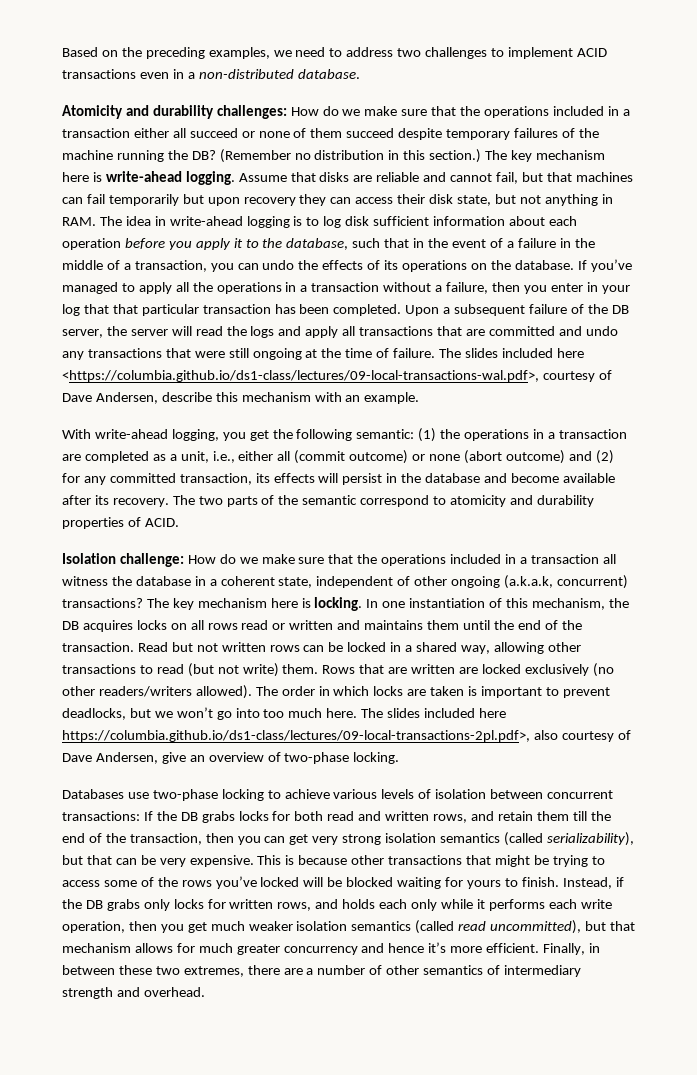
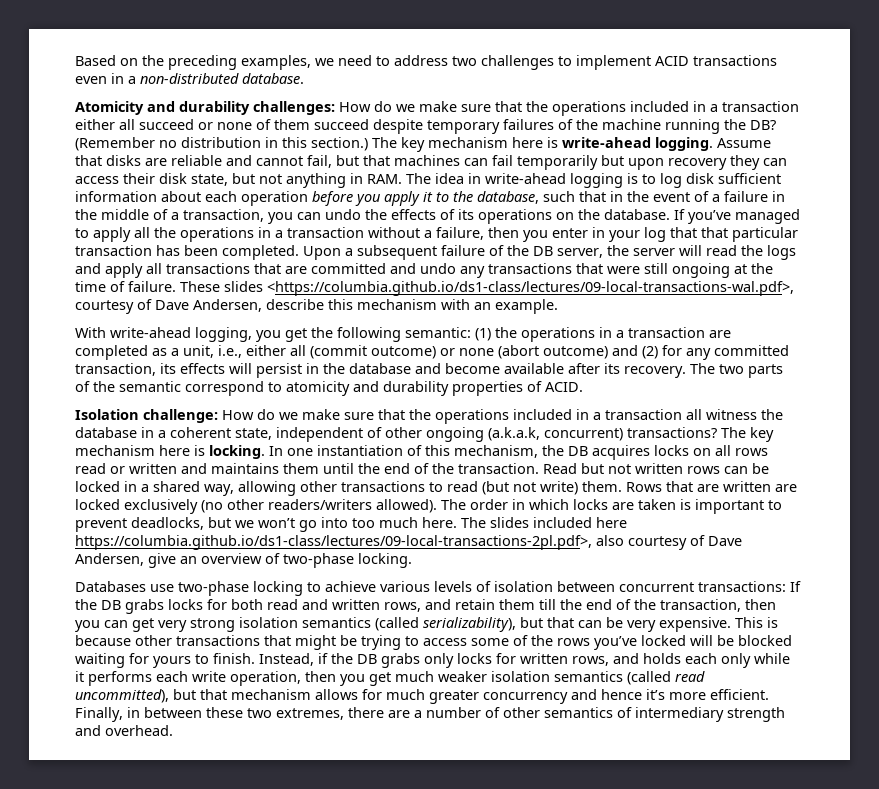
- The slides included here <https://columbia.github.io/ds1-class/lectures/09-local-transactions-wal.pdf>, courtesy of Dave Andersen, describe this mechanism with an example.
+ These slides <https://columbia.github.io/ds1-class/lectures/09-local-transactions-wal.pdf>, courtesy of Dave Andersen, describe this mechanism with an example.

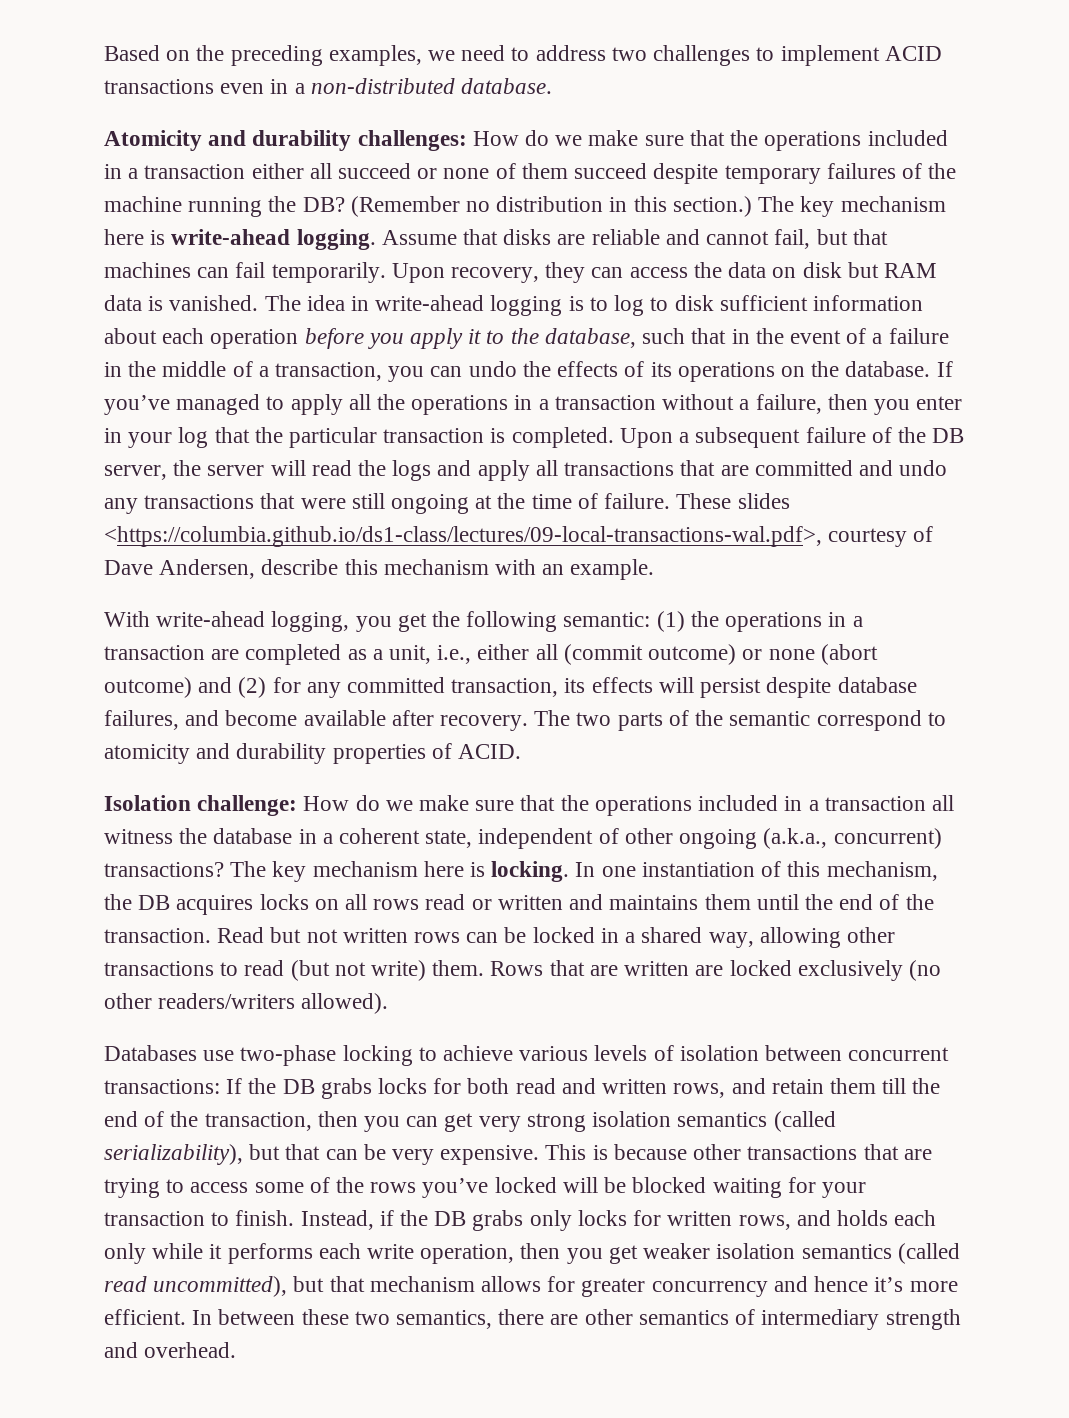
- Assume that disks are reliable and cannot fail, but that machines can fail temporarily but upon recovery they can access their disk state, but not anything in RAM. The idea in write-ahead logging is to log disk sufficient information about each operation before you apply it to the database, such that in the event of a failure in the middle of a transaction, you can undo the effects of its operations on the database.
+ Assume that disks are reliable and cannot fail, but that machines can fail temporarily. Upon recovery, they can access the data on disk but RAM data is vanished. The idea in write-ahead logging is to log to disk sufficient information about each operation before you apply it to the database, such that in the event of a failure in the middle of a transaction, you can undo the effects of its operations on the database.
- If you’ve managed to apply all the operations in a transaction without a failure, then you enter in your log that that particular transaction has been completed.
+ If you’ve managed to apply all the operations in a transaction without a failure, then you enter in your log that the particular transaction is completed.
- With write-ahead logging, you get the following semantic: (1) the operations in a transaction are completed as a unit, i.e., either all (commit outcome) or none (abort outcome) and (2) for any committed transaction, its effects will persist in the database and become available after its recovery.
+ With write-ahead logging, you get the following semantic: (1) the operations in a transaction are completed as a unit, i.e., either all (commit outcome) or none (abort outcome) and (2) for any committed transaction, its effects will persist despite database failures, and become available after recovery.
- Isolation challenge: How do we make sure that the operations included in a transaction all witness the database in a coherent state, independent of other ongoing (a.k.a.k, concurrent) transactions?
+ Isolation challenge: How do we make sure that the operations included in a transaction all witness the database in a coherent state, independent of other ongoing (a.k.a., concurrent) transactions?
- The order in which locks are taken is important to prevent deadlocks, but we won’t go into too much here. The slides included here https://columbia.github.io/ds1-class/lectures/09-local-transactions-2pl.pdf>, also courtesy of Dave Andersen, give an overview of two-phase locking.
- This is because other transactions that might be trying to access some of the rows you’ve locked will be blocked waiting for yours to finish.
+ This is because other transactions that are trying to access some of the rows you’ve locked will be blocked waiting for your transaction to finish.
- Instead, if the DB grabs only locks for written rows, and holds each only while it performs each write operation, then you get much weaker isolation semantics (called read uncommitted), but that mechanism allows for much greater concurrency and hence it’s more efficient.
+ Instead, if the DB grabs only locks for written rows, and holds each only while it performs each write operation, then you get weaker isolation semantics (called read uncommitted), but that mechanism allows for greater concurrency and hence it’s more efficient.
- Finally, in between these two extremes, there are a number of other semantics of intermediary strength and overhead.
+ In between these two semantics, there are other semantics of intermediary strength and overhead.

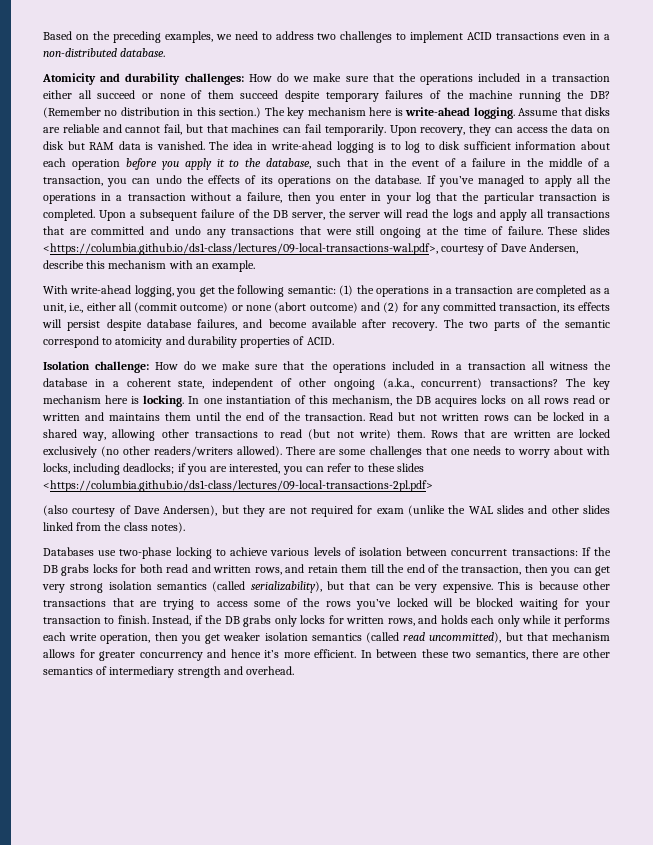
+ There are some challenges that one needs to worry about with locks, including deadlocks; if you are interested, you can refer to these slides <https://columbia.github.io/ds1-class/lectures/09-local-transactions-2pl.pdf>
+ (also courtesy of Dave Andersen), but they are not required for exam (unlike the WAL slides and other slides linked from the class notes).

